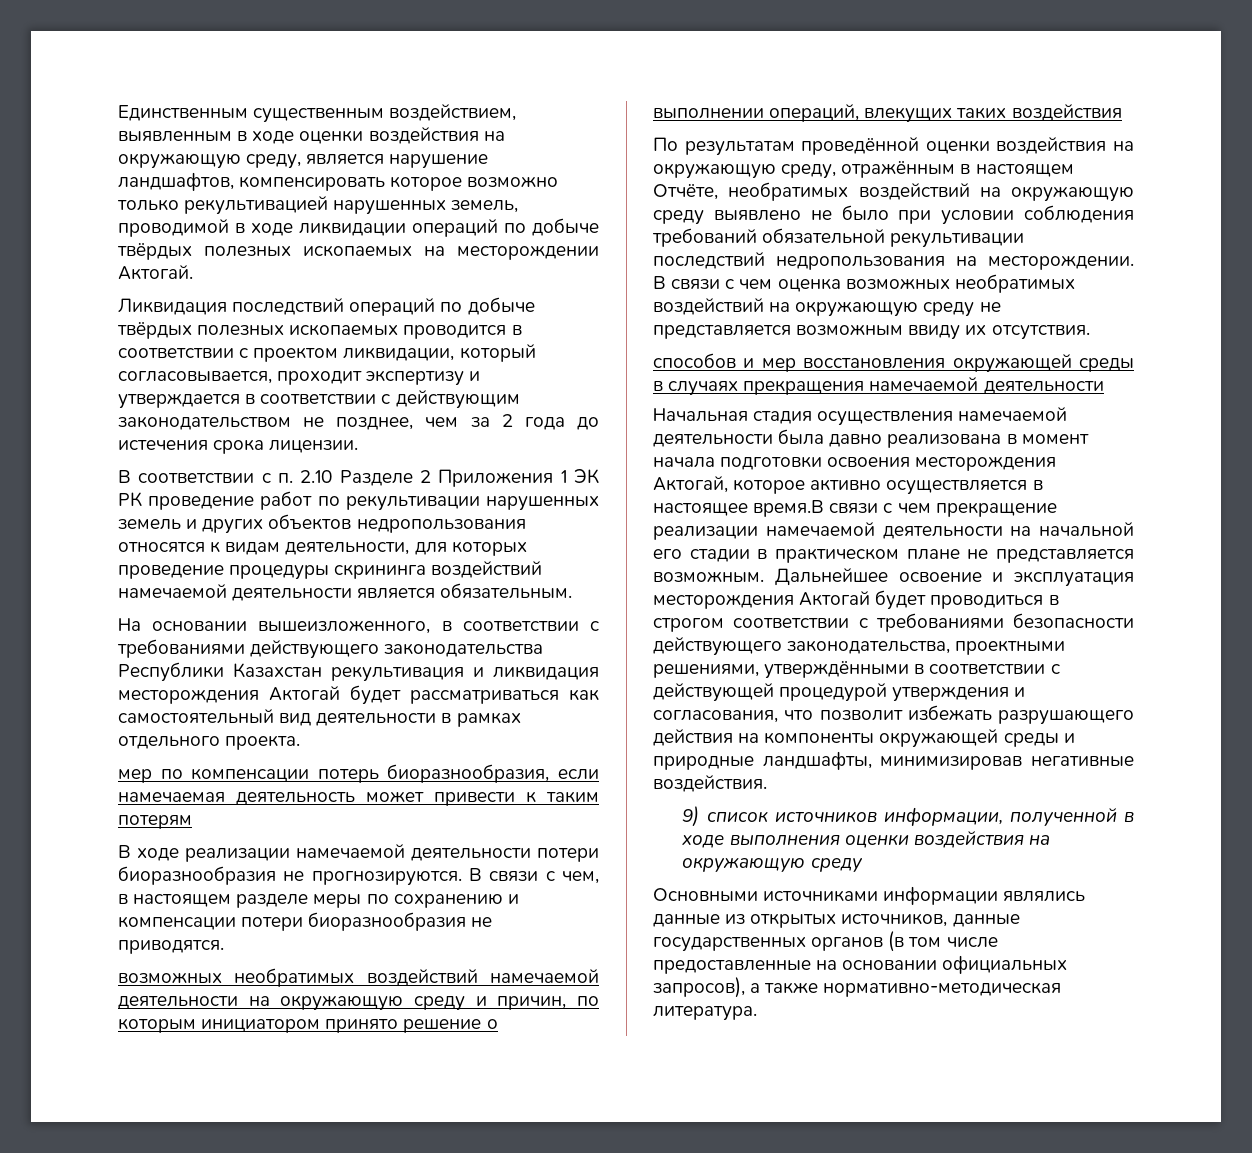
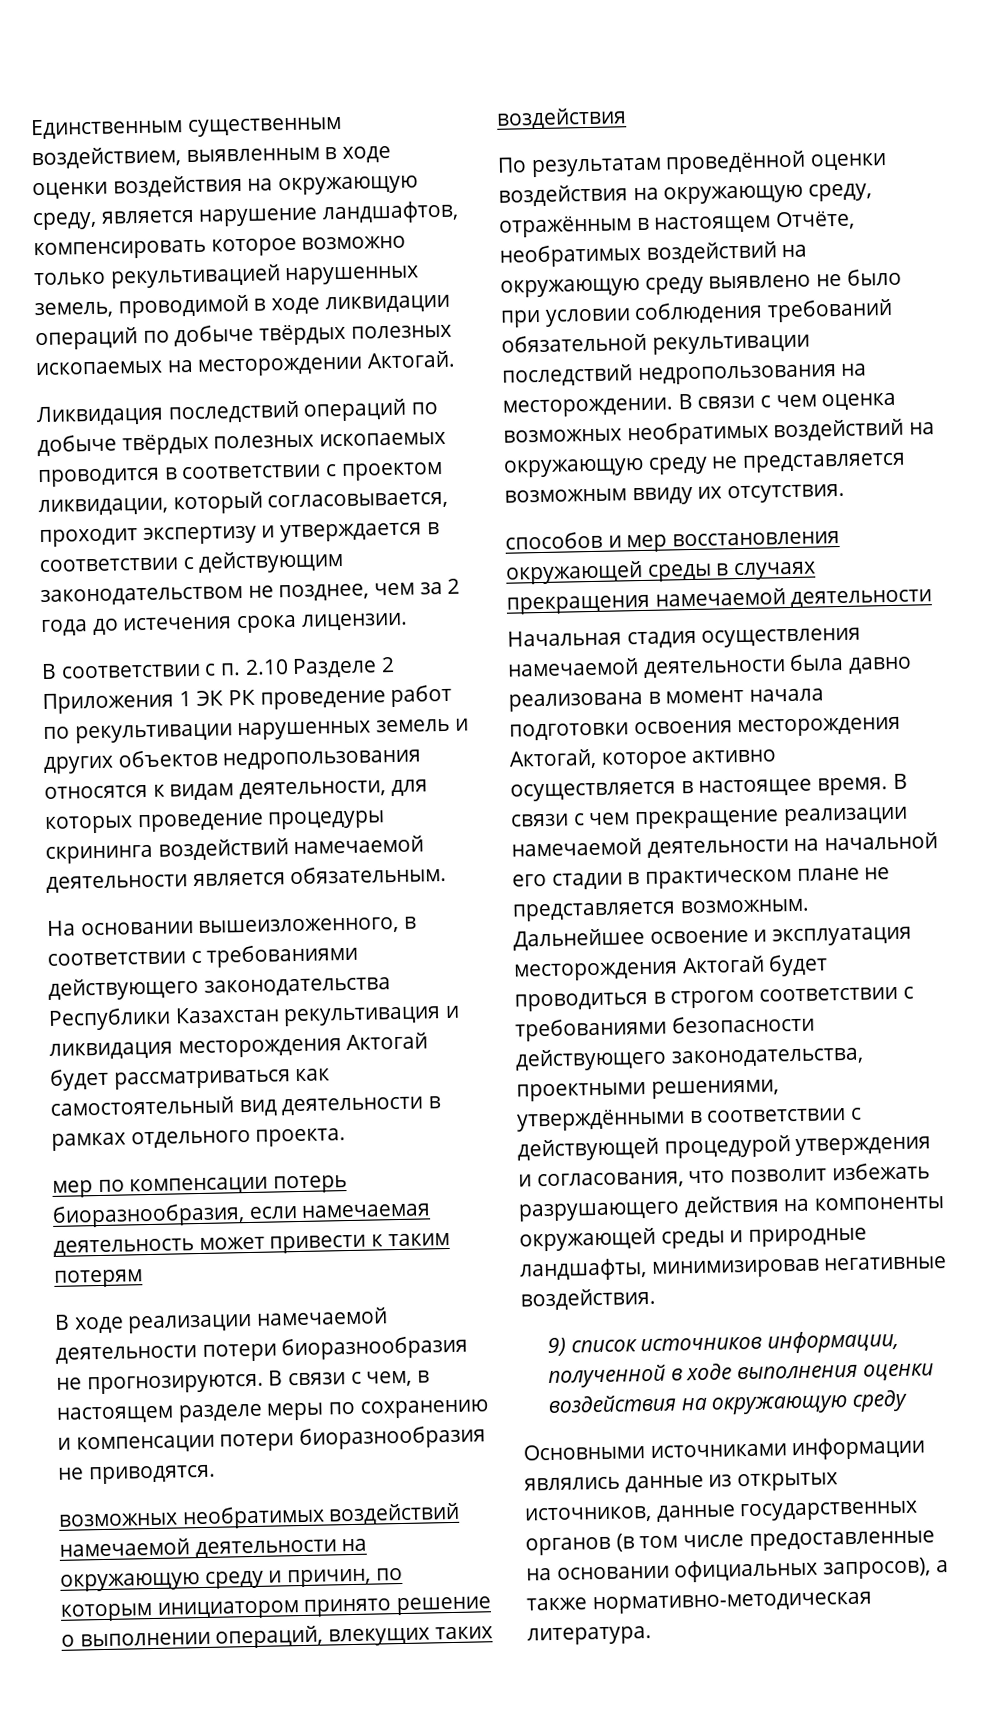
- Начальная стадия осуществления намечаемой деятельности была давно реализована в момент начала подготовки освоения месторождения Актогай, которое активно осуществляется в настоящее время.В связи с чем прекращение реализации намечаемой деятельности на начальной его стадии в практическом плане не представляется возможным.
+ Начальная стадия осуществления намечаемой деятельности была давно реализована в момент начала подготовки освоения месторождения Актогай, которое активно осуществляется в настоящее время. В связи с чем прекращение реализации намечаемой деятельности на начальной его стадии в практическом плане не представляется возможным.

